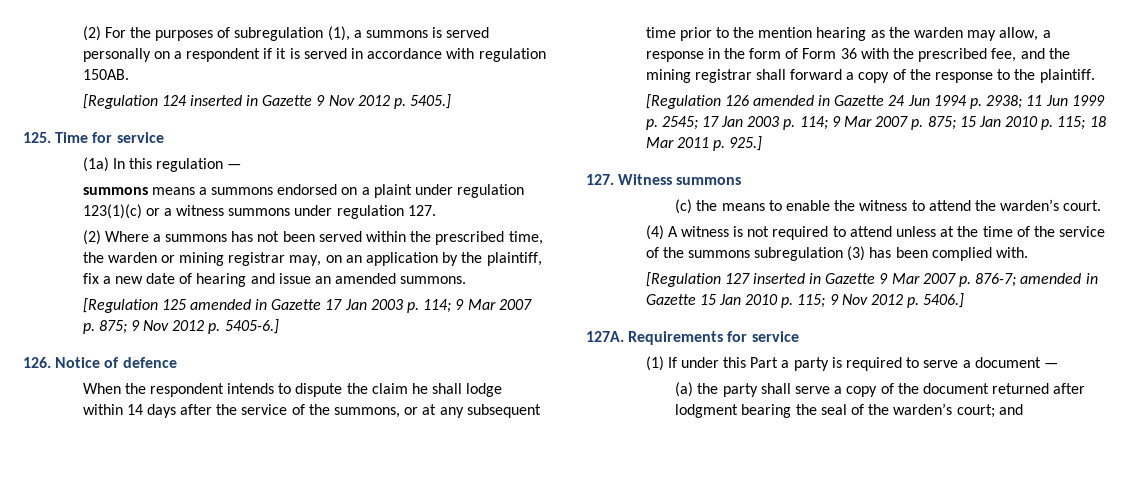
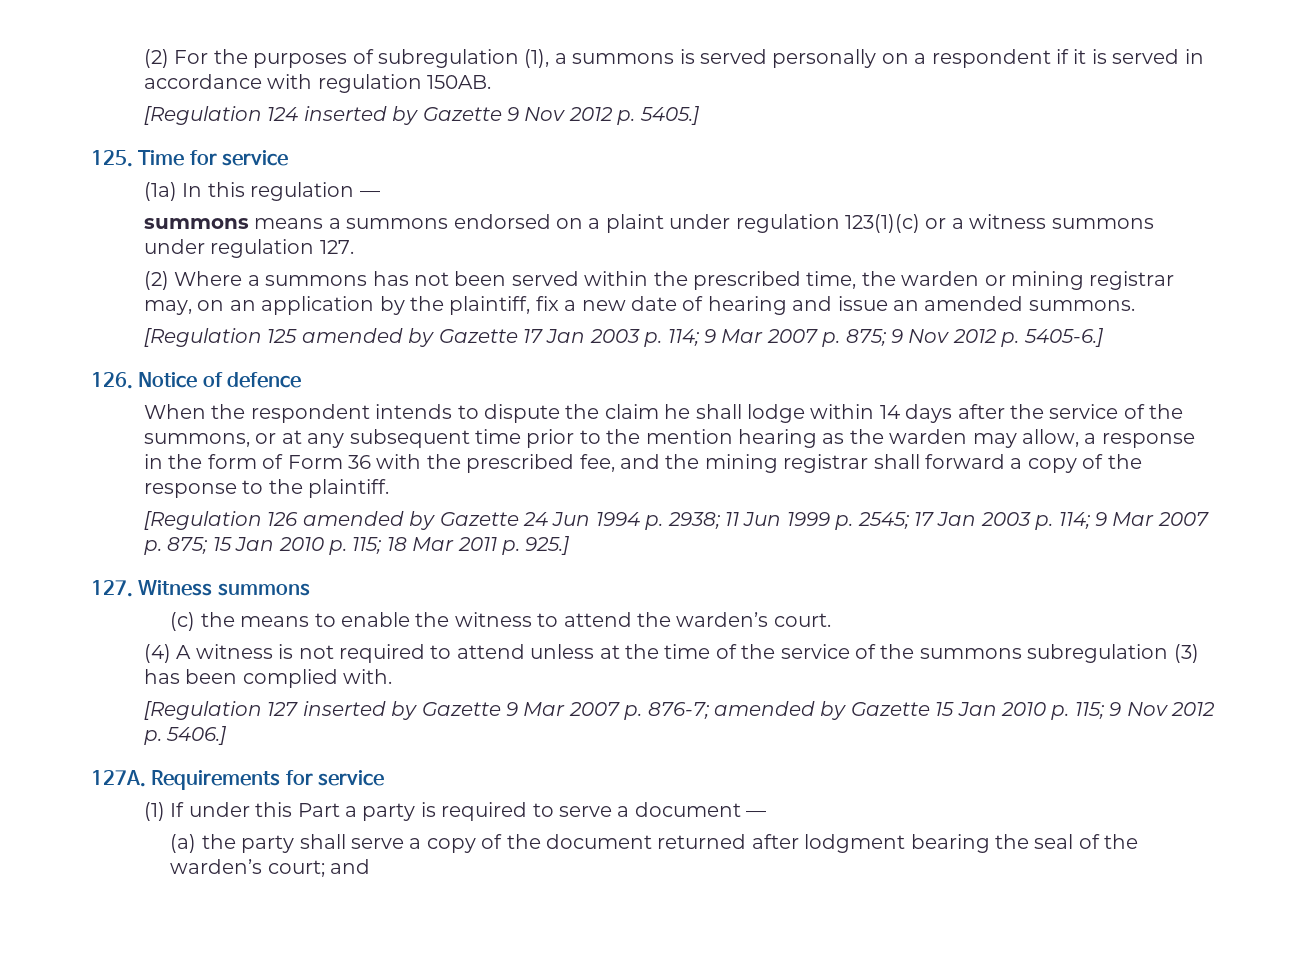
- [Regulation 124 inserted in Gazette 9 Nov 2012 p. 5405.]
+ [Regulation 124 inserted by Gazette 9 Nov 2012 p. 5405.]
- [Regulation 125 amended in Gazette 17 Jan 2003 p. 114; 9 Mar 2007 p. 875; 9 Nov 2012 p. 5405-6.]
+ [Regulation 125 amended by Gazette 17 Jan 2003 p. 114; 9 Mar 2007 p. 875; 9 Nov 2012 p. 5405-6.]
- [Regulation 126 amended in Gazette 24 Jun 1994 p. 2938; 11 Jun 1999 p. 2545; 17 Jan 2003 p. 114; 9 Mar 2007 p. 875; 15 Jan 2010 p. 115; 18 Mar 2011 p. 925.]
+ [Regulation 126 amended by Gazette 24 Jun 1994 p. 2938; 11 Jun 1999 p. 2545; 17 Jan 2003 p. 114; 9 Mar 2007 p. 875; 15 Jan 2010 p. 115; 18 Mar 2011 p. 925.]
- [Regulation 127 inserted in Gazette 9 Mar 2007 p. 876-7; amended in Gazette 15 Jan 2010 p. 115; 9 Nov 2012 p. 5406.]
+ [Regulation 127 inserted by Gazette 9 Mar 2007 p. 876-7; amended by Gazette 15 Jan 2010 p. 115; 9 Nov 2012 p. 5406.]

